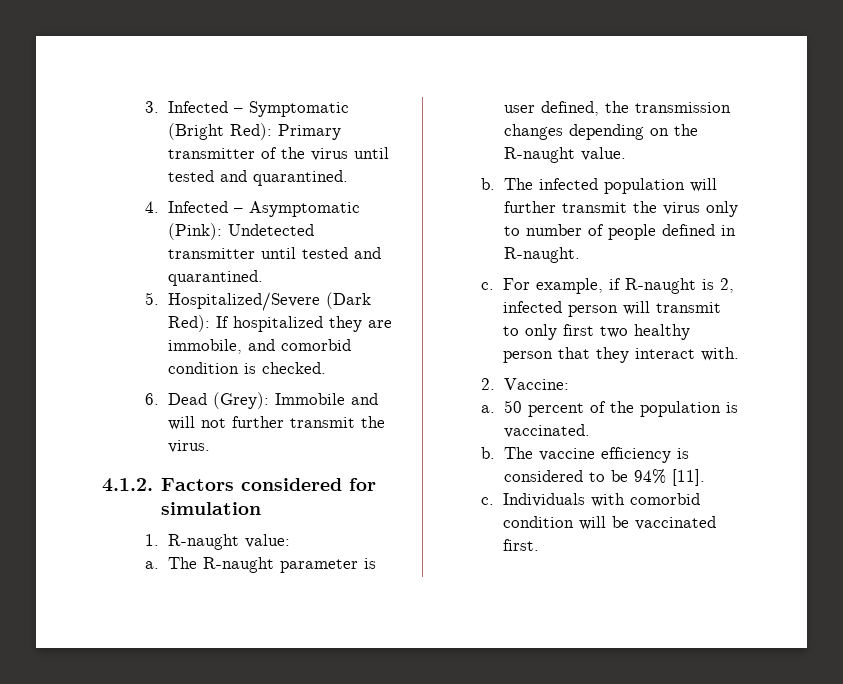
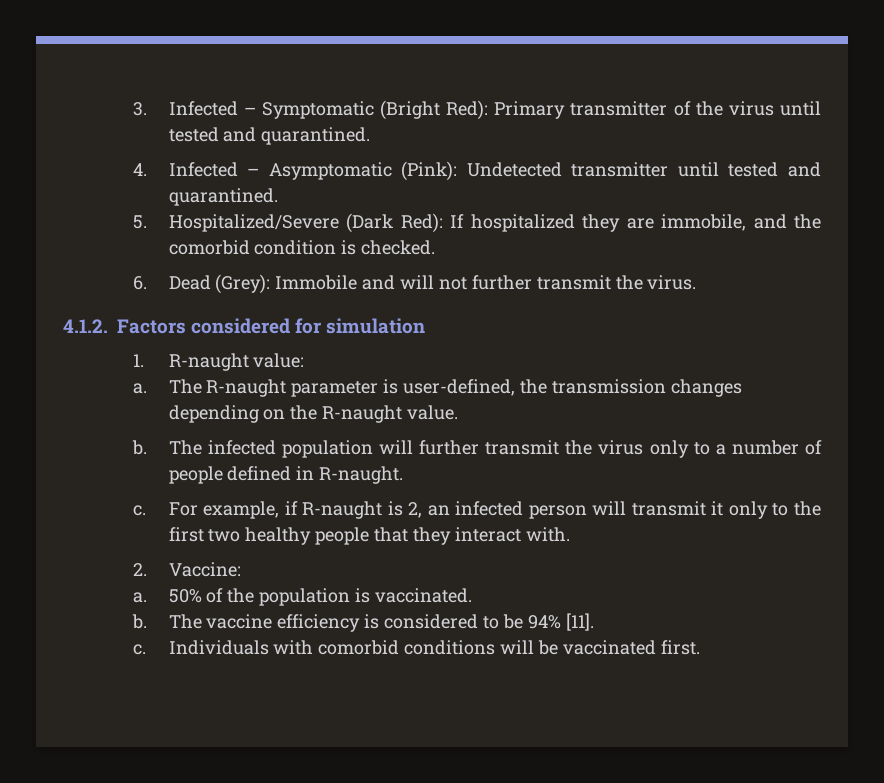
- 5. Hospitalized/Severe (Dark Red): If hospitalized they are immobile, and comorbid condition is checked.
+ 5. Hospitalized/Severe (Dark Red): If hospitalized they are immobile, and the comorbid condition is checked.
- The R-naught parameter is user defined, the transmission changes depending on the R-naught value.
+ The R-naught parameter is user-defined, the transmission changes depending on the R-naught value.
- The infected population will further transmit the virus only to number of people defined in R-naught.
+ The infected population will further transmit the virus only to a number of people defined in R-naught.
- For example, if R-naught is 2, infected person will transmit to only first two healthy person that they interact with.
+ For example, if R-naught is 2, an infected person will transmit it only to the first two healthy people that they interact with.
- 50 percent of the population is vaccinated.
+ 50% of the population is vaccinated.
- Individuals with comorbid condition will be vaccinated first.
+ Individuals with comorbid conditions will be vaccinated first.

